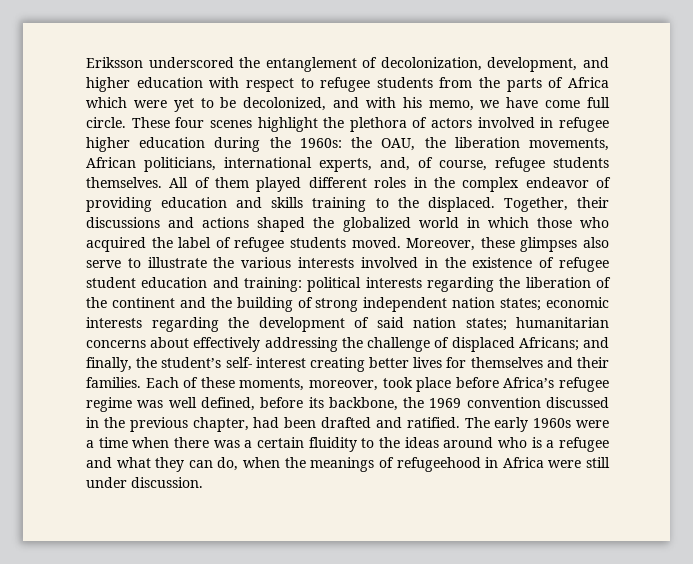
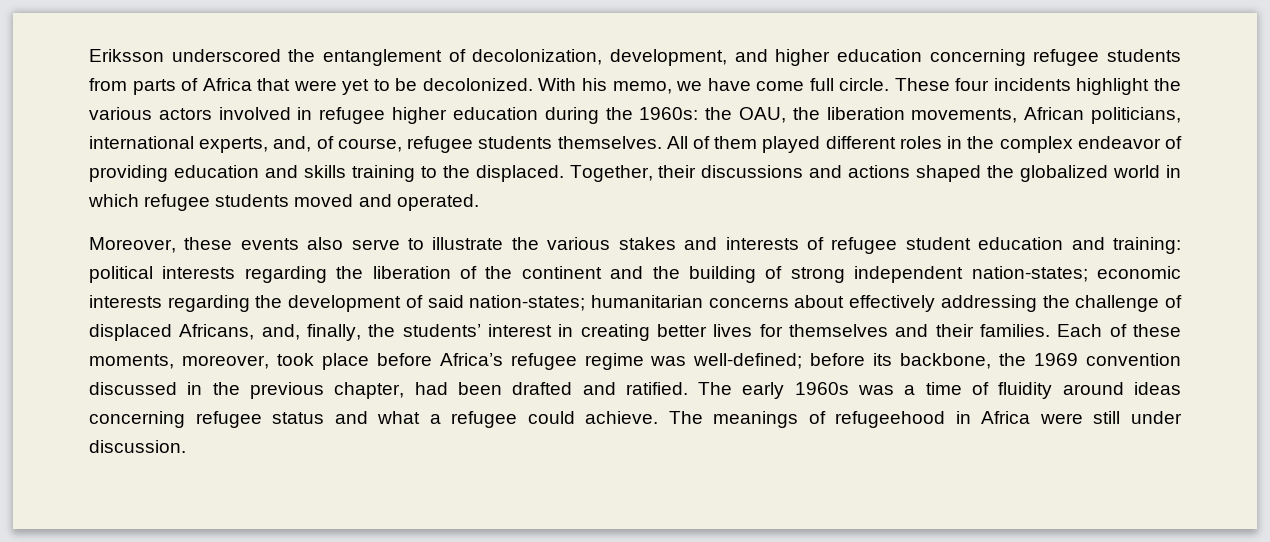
- Eriksson underscored the entanglement of decolonization, development, and higher education with respect to refugee students from the parts of Africa which were yet to be decolonized, and with his memo, we have come full circle.
+ Eriksson underscored the entanglement of decolonization, development, and higher education concerning refugee students from parts of Africa that were yet to be decolonized. With his memo, we have come full circle.
- These four scenes highlight the plethora of actors involved in refugee higher education during the 1960s: the OAU, the liberation movements, African politicians, international experts, and, of course, refugee students themselves.
+ These four incidents highlight the various actors involved in refugee higher education during the 1960s: the OAU, the liberation movements, African politicians, international experts, and, of course, refugee students themselves.
- Together, their discussions and actions shaped the globalized world in which those who acquired the label of refugee students moved. Moreover, these glimpses also serve to illustrate the various interests involved in the existence of refugee student education and training:
+ Together, their discussions and actions shaped the globalized world in which refugee students moved and operated.
+ Moreover, these events also serve to illustrate the various stakes and interests of refugee student education and training:
- political interests regarding the liberation of the continent and the building of strong independent nation states;
+ political interests regarding the liberation of the continent and the building of strong independent nation-states;
- economic interests regarding the development of said nation states;
+ economic interests regarding the development of said nation-states;
- humanitarian concerns about effectively addressing the challenge of displaced Africans; and finally, the student’s self- interest creating better lives for themselves and their families.
+ humanitarian concerns about effectively addressing the challenge of displaced Africans, and, finally, the students’ interest in creating better lives for themselves and their families.
- Each of these moments, moreover, took place before Africa’s refugee regime was well defined, before its backbone, the 1969 convention discussed in the previous chapter, had been drafted and ratified.
+ Each of these moments, moreover, took place before Africa’s refugee regime was well-defined; before its backbone, the 1969 convention discussed in the previous chapter, had been drafted and ratified.
- The early 1960s were a time when there was a certain fluidity to the ideas around who is a refugee and what they can do, when the meanings of refugeehood in Africa were still under discussion.
+ The early 1960s was a time of fluidity around ideas concerning refugee status and what a refugee could achieve. The meanings of refugeehood in Africa were still under discussion.

